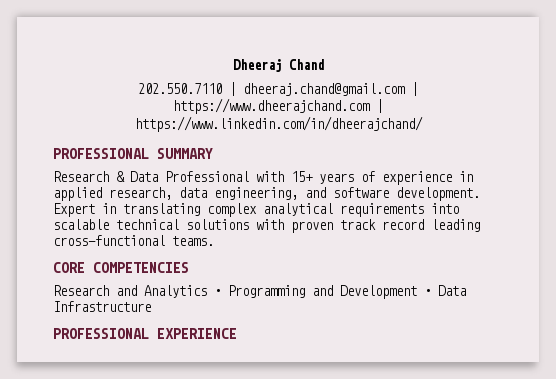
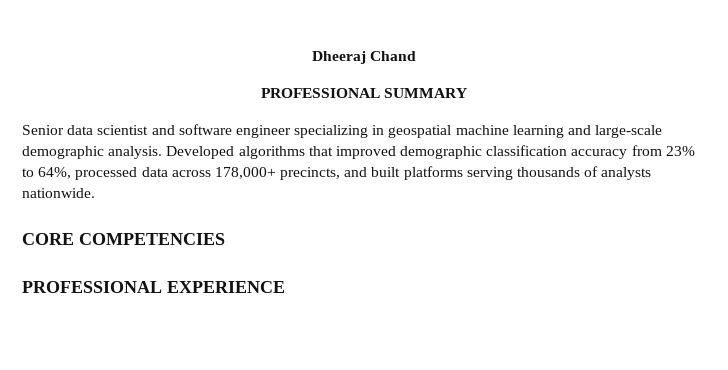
- 202.550.7110 | dheeraj.chand@gmail.com | https://www.dheerajchand.com | https://www.linkedin.com/in/dheerajchand/
  PROFESSIONAL SUMMARY
- Research & Data Professional with 15+ years of experience in applied research, data engineering, and software development. Expert in translating complex analytical requirements into scalable technical solutions with proven track record leading cross-functional teams.
+ Senior data scientist and software engineer specializing in geospatial machine learning and large-scale demographic analysis. Developed algorithms that improved demographic classification accuracy from 23% to 64%, processed data across 178,000+ precincts, and built platforms serving thousands of analysts nationwide.
  CORE COMPETENCIES
- Research and Analytics • Programming and Development • Data Infrastructure

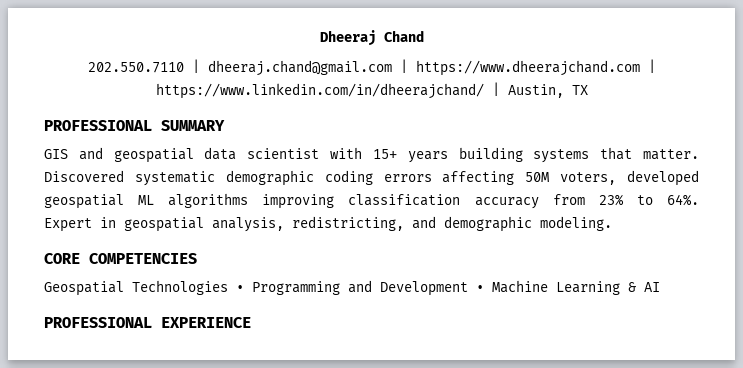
+ 202.550.7110 | dheeraj.chand@gmail.com | https://www.dheerajchand.com | https://www.linkedin.com/in/dheerajchand/ | Austin, TX
  PROFESSIONAL SUMMARY
- Senior data scientist and software engineer specializing in geospatial machine learning and large-scale demographic analysis. Developed algorithms that improved demographic classification accuracy from 23% to 64%, processed data across 178,000+ precincts, and built platforms serving thousands of analysts nationwide.
+ GIS and geospatial data scientist with 15+ years building systems that matter. Discovered systematic demographic coding errors affecting 50M voters, developed geospatial ML algorithms improving classification accuracy from 23% to 64%. Expert in geospatial analysis, redistricting, and demographic modeling.
  CORE COMPETENCIES
+ Geospatial Technologies • Programming and Development • Machine Learning & AI

